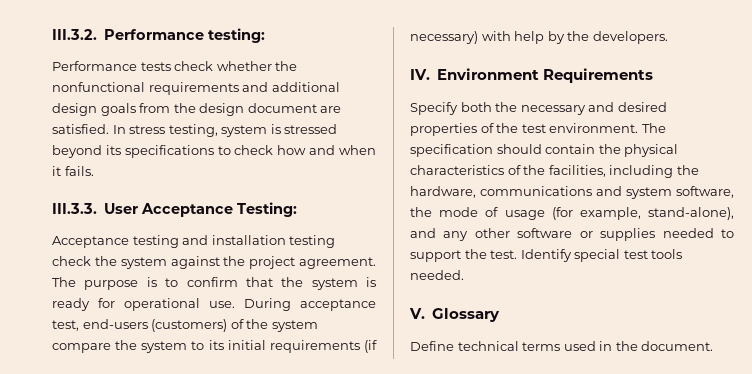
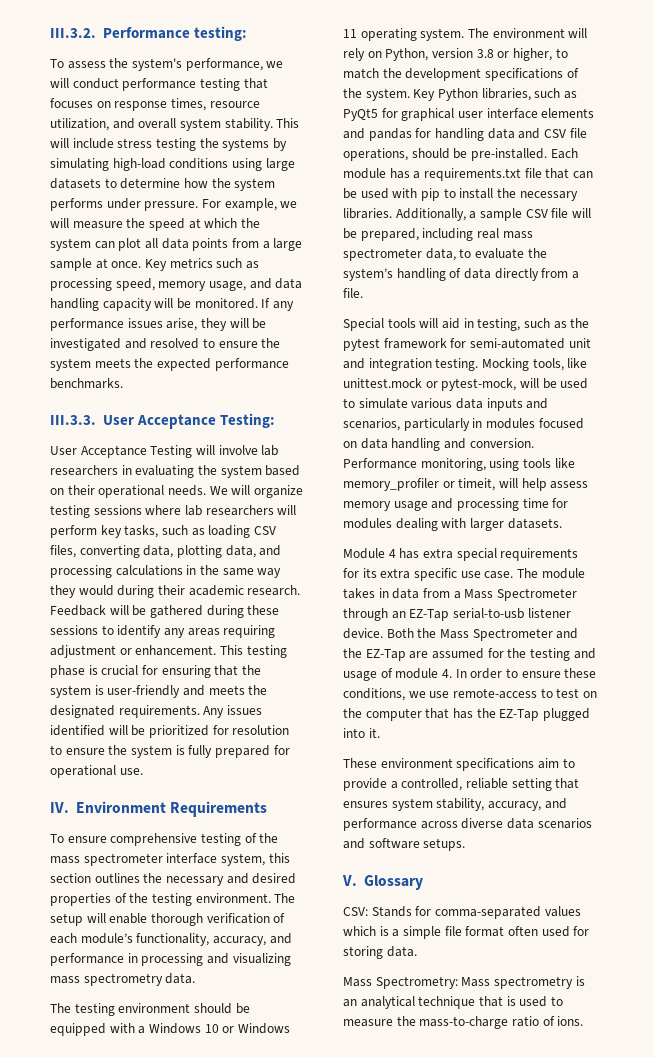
- Performance tests check whether the nonfunctional requirements and additional design goals from the design document are satisfied. In stress testing, system is stressed beyond its specifications to check how and when it fails.
+ To assess the system's performance, we will conduct performance testing that focuses on response times, resource utilization, and overall system stability. This will include stress testing the systems by simulating high-load conditions using large datasets to determine how the system performs under pressure. For example, we will measure the speed at which the system can plot all data points from a large sample at once. Key metrics such as processing speed, memory usage, and data handling capacity will be monitored. If any performance issues arise, they will be investigated and resolved to ensure the system meets the expected performance benchmarks.
  III.3.3. User Acceptance Testing:
- Acceptance testing and installation testing check the system against the project agreement. The purpose is to confirm that the system is ready for operational use. During acceptance test, end-users (customers) of the system compare the system to its initial requirements (if necessary) with help by the developers.
+ User Acceptance Testing will involve lab researchers in evaluating the system based on their operational needs. We will organize testing sessions where lab researchers will perform key tasks, such as loading CSV files, converting data, plotting data, and processing calculations in the same way they would during their academic research. Feedback will be gathered during these sessions to identify any areas requiring adjustment or enhancement. This testing phase is crucial for ensuring that the system is user-friendly and meets the designated requirements. Any issues identified will be prioritized for resolution to ensure the system is fully prepared for operational use.
  IV. Environment Requirements
- Specify both the necessary and desired properties of the test environment.
+ To ensure comprehensive testing of the mass spectrometer interface system, this section outlines the necessary and desired properties of the testing environment.
- The specification should contain the physical characteristics of the facilities, including the hardware, communications and system software, the mode of usage (for example, stand-alone), and any other software or supplies needed to support the test. Identify special test tools needed.
+ The setup will enable thorough verification of each module’s functionality, accuracy, and performance in processing and visualizing mass spectrometry data.
+ The testing environment should be equipped with a Windows 10 or Windows 11 operating system. The environment will rely on Python, version 3.8 or higher, to match the development specifications of the system. Key Python libraries, such as PyQt5 for graphical user interface elements and pandas for handling data and CSV file operations, should be pre-installed. Each module has a requirements.txt file that can be used with pip to install the necessary libraries. Additionally, a sample CSV file will be prepared, including real mass spectrometer data, to evaluate the system’s handling of data directly from a file.
+ Special tools will aid in testing, such as the pytest framework for semi-automated unit and integration testing. Mocking tools, like unittest.mock or pytest-mock, will be used to simulate various data inputs and scenarios, particularly in modules focused on data handling and conversion. Performance monitoring, using tools like memory_profiler or timeit, will help assess memory usage and processing time for modules dealing with larger datasets.
+ Module 4 has extra special requirements for its extra specific use case. The module takes in data from a Mass Spectrometer through an EZ-Tap serial-to-usb listener device. Both the Mass Spectrometer and the EZ-Tap are assumed for the testing and usage of module 4. In order to ensure these conditions, we use remote-access to test on the computer that has the EZ-Tap plugged into it.
+ These environment specifications aim to provide a controlled, reliable setting that ensures system stability, accuracy, and performance across diverse data scenarios and software setups.
  V. Glossary
- Define technical terms used in the document.
+ CSV: Stands for comma-separated values which is a simple file format often used for storing data.
+ Mass Spectrometry: Mass spectrometry is an analytical technique that is used to measure the mass-to-charge ratio of ions.

